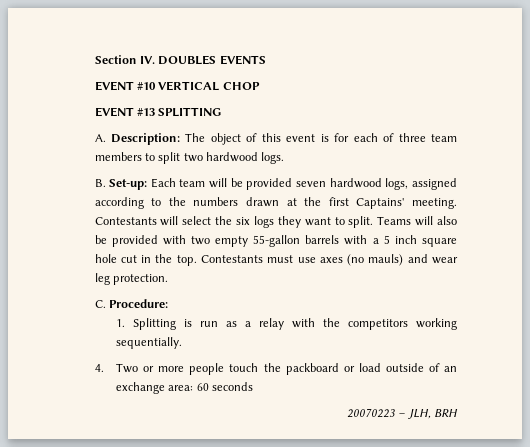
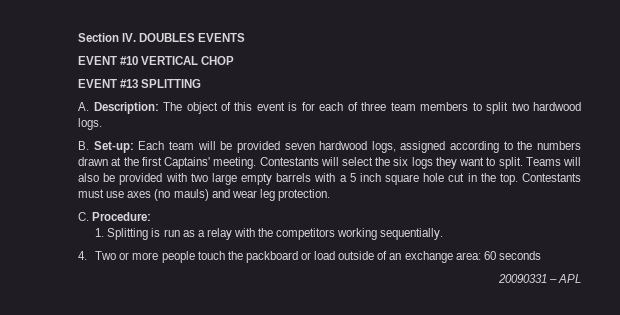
- Teams will also be provided with two empty 55-gallon barrels with a 5 inch square hole cut in the top.
+ Teams will also be provided with two large empty barrels with a 5 inch square hole cut in the top.
- 20070223 – JLH, BRH
+ 20090331 – APL

